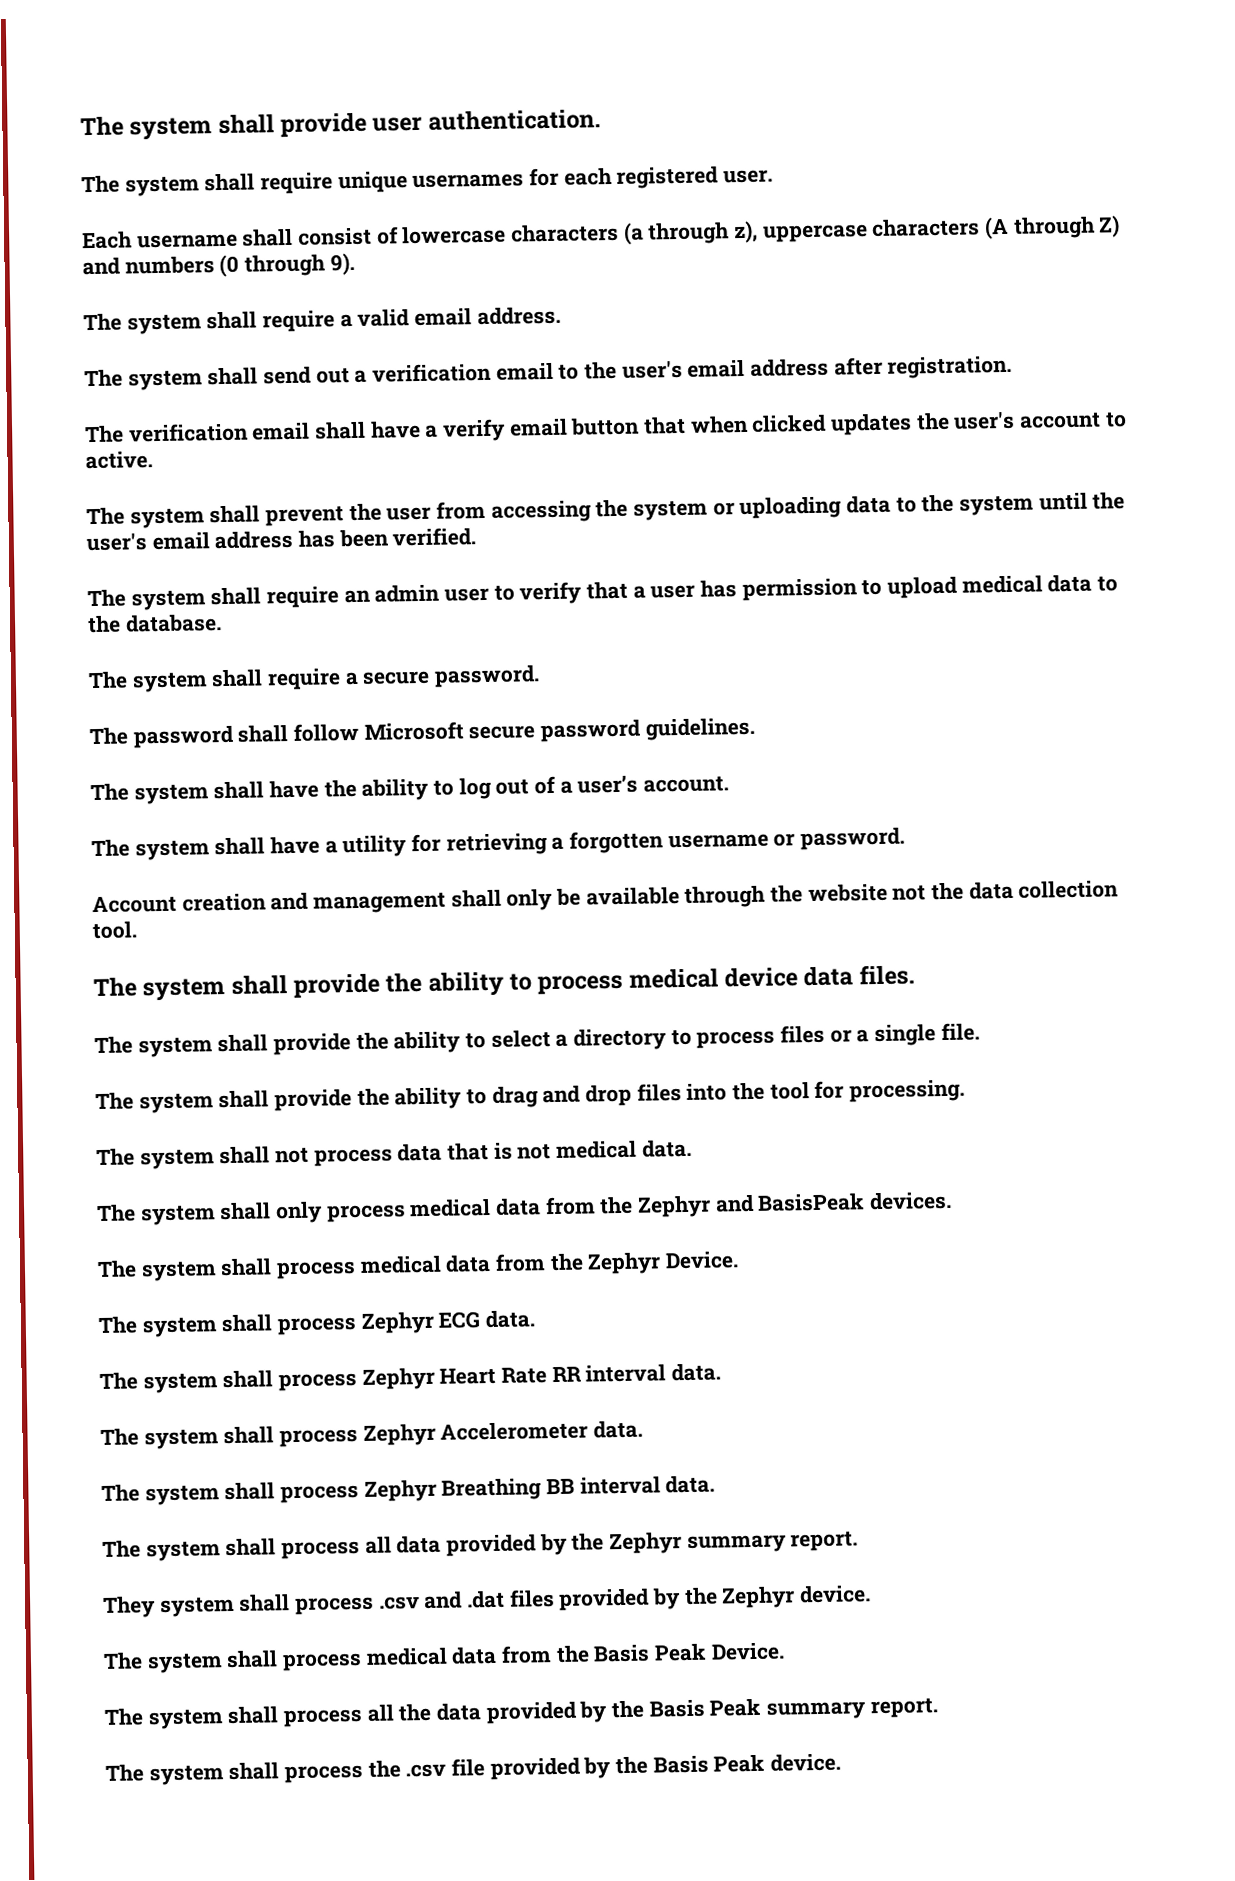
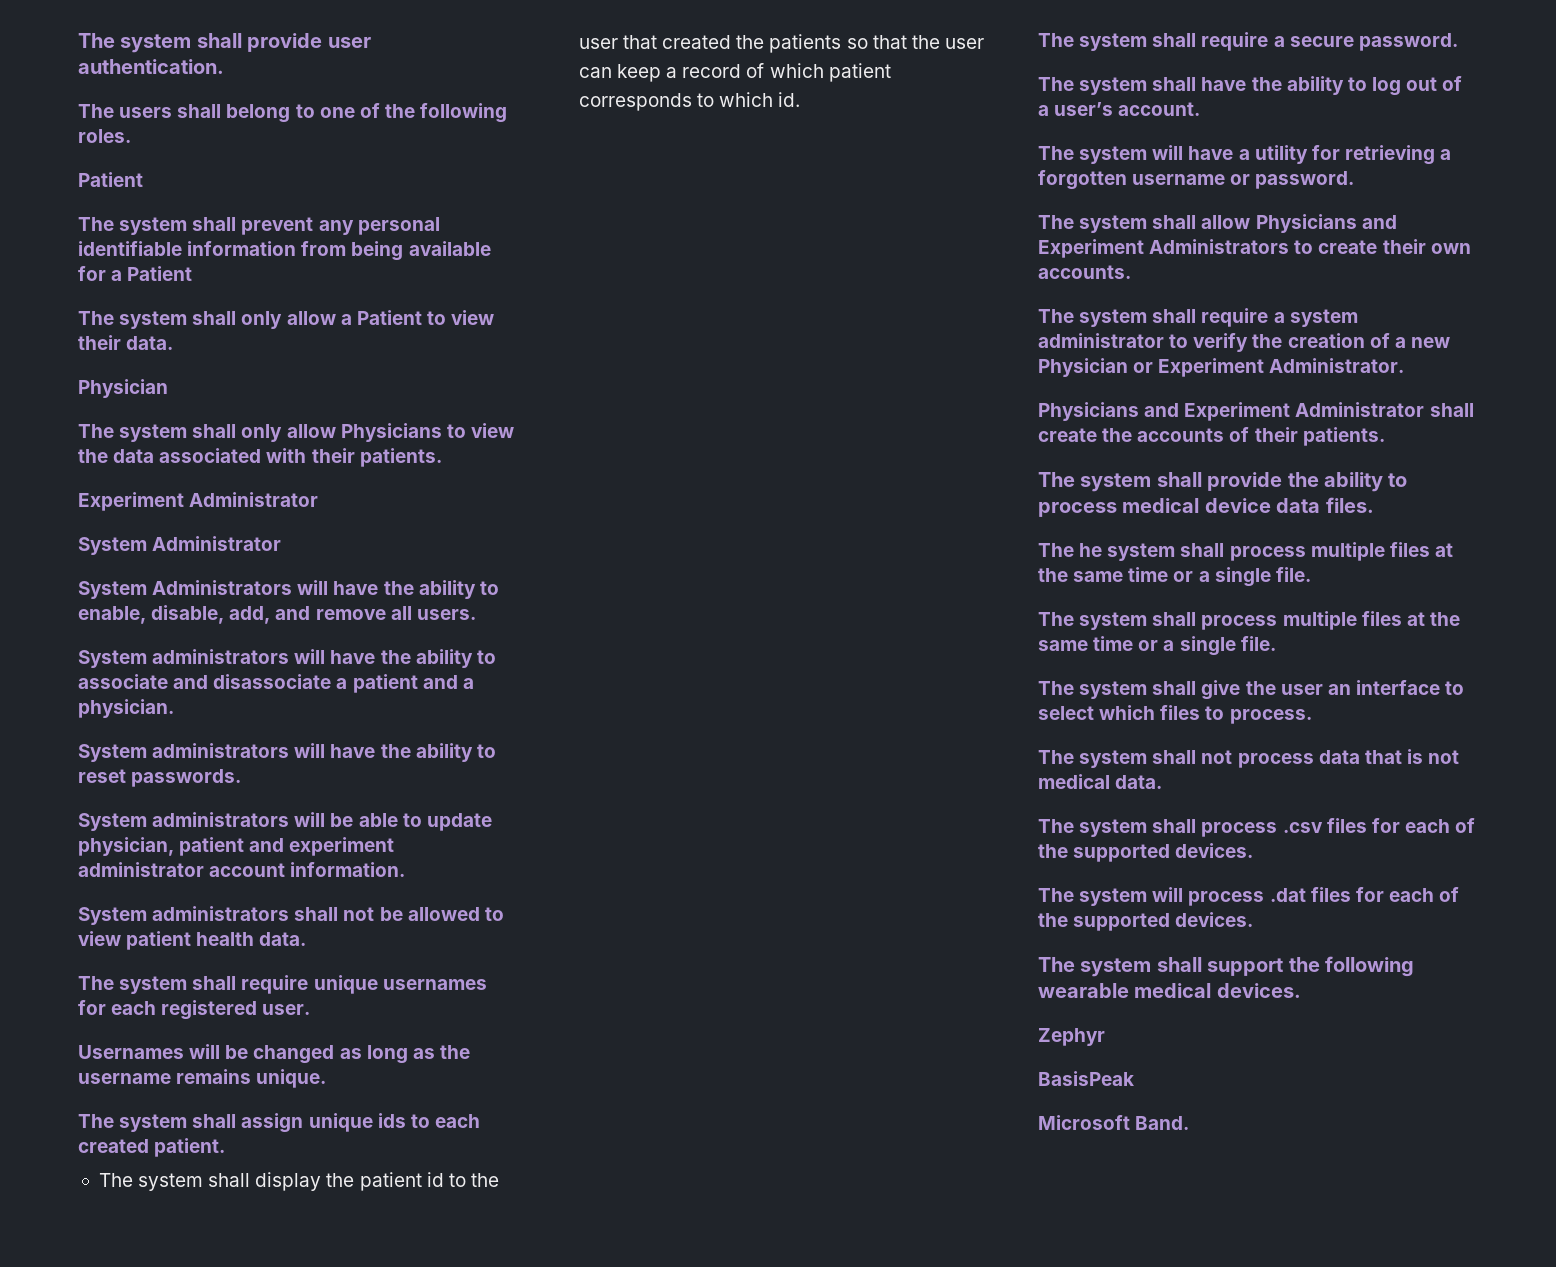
+ The users shall belong to one of the following roles.
+ Patient
+ The system shall prevent any personal identifiable information from being available for a Patient
+ The system shall only allow a Patient to view their data.
+ Physician
+ The system shall only allow Physicians to view the data associated with their patients.
+ Experiment Administrator
+ System Administrator
+ System Administrators will have the ability to enable, disable, add, and remove all users.
+ System administrators will have the ability to associate and disassociate a patient and a physician.
+ System administrators will have the ability to reset passwords.
+ System administrators will be able to update physician, patient and experiment administrator account information.
+ System administrators shall not be allowed to view patient health data.
- Each username shall consist of lowercase characters (a through z), uppercase characters (A through Z) and numbers (0 through 9).
- The system shall require a valid email address.
- The system shall send out a verification email to the user's email address after registration.
- The verification email shall have a verify email button that when clicked updates the user's account to active.
- The system shall prevent the user from accessing the system or uploading data to the system until the user's email address has been verified.
- The system shall require an admin user to verify that a user has permission to upload medical data to the database.
+ Usernames will be changed as long as the username remains unique.
+ The system shall assign unique ids to each created patient.
+ The system shall display the patient id to the user that created the patients so that the user can keep a record of which patient corresponds to which id.
- The password shall follow Microsoft secure password guidelines.
- The system shall have a utility for retrieving a forgotten username or password.
+ The system will have a utility for retrieving a forgotten username or password.
- Account creation and management shall only be available through the website not the data collection tool.
+ The system shall allow Physicians and Experiment Administrators to create their own accounts.
+ The system shall require a system administrator to verify the creation of a new Physician or Experiment Administrator.
+ Physicians and Experiment Administrator shall create the accounts of their patients.
- The system shall provide the ability to select a directory to process files or a single file.
- The system shall provide the ability to drag and drop files into the tool for processing.
+ The he system shall process multiple files at the same time or a single file.
+ The system shall process multiple files at the same time or a single file.
+ The system shall give the user an interface to select which files to process.
- The system shall only process medical data from the Zephyr and BasisPeak devices.
- The system shall process medical data from the Zephyr Device.
- The system shall process Zephyr ECG data.
- The system shall process Zephyr Heart Rate RR interval data.
- The system shall process Zephyr Accelerometer data.
- The system shall process Zephyr Breathing BB interval data.
- The system shall process all data provided by the Zephyr summary report.
- They system shall process .csv and .dat files provided by the Zephyr device.
- The system shall process medical data from the Basis Peak Device.
- The system shall process all the data provided by the Basis Peak summary report.
- The system shall process the .csv file provided by the Basis Peak device.
+ The system shall process .csv files for each of the supported devices.
+ The system will process .dat files for each of the supported devices.
+ The system shall support the following wearable medical devices.
+ Zephyr
+ BasisPeak
+ Microsoft Band.

